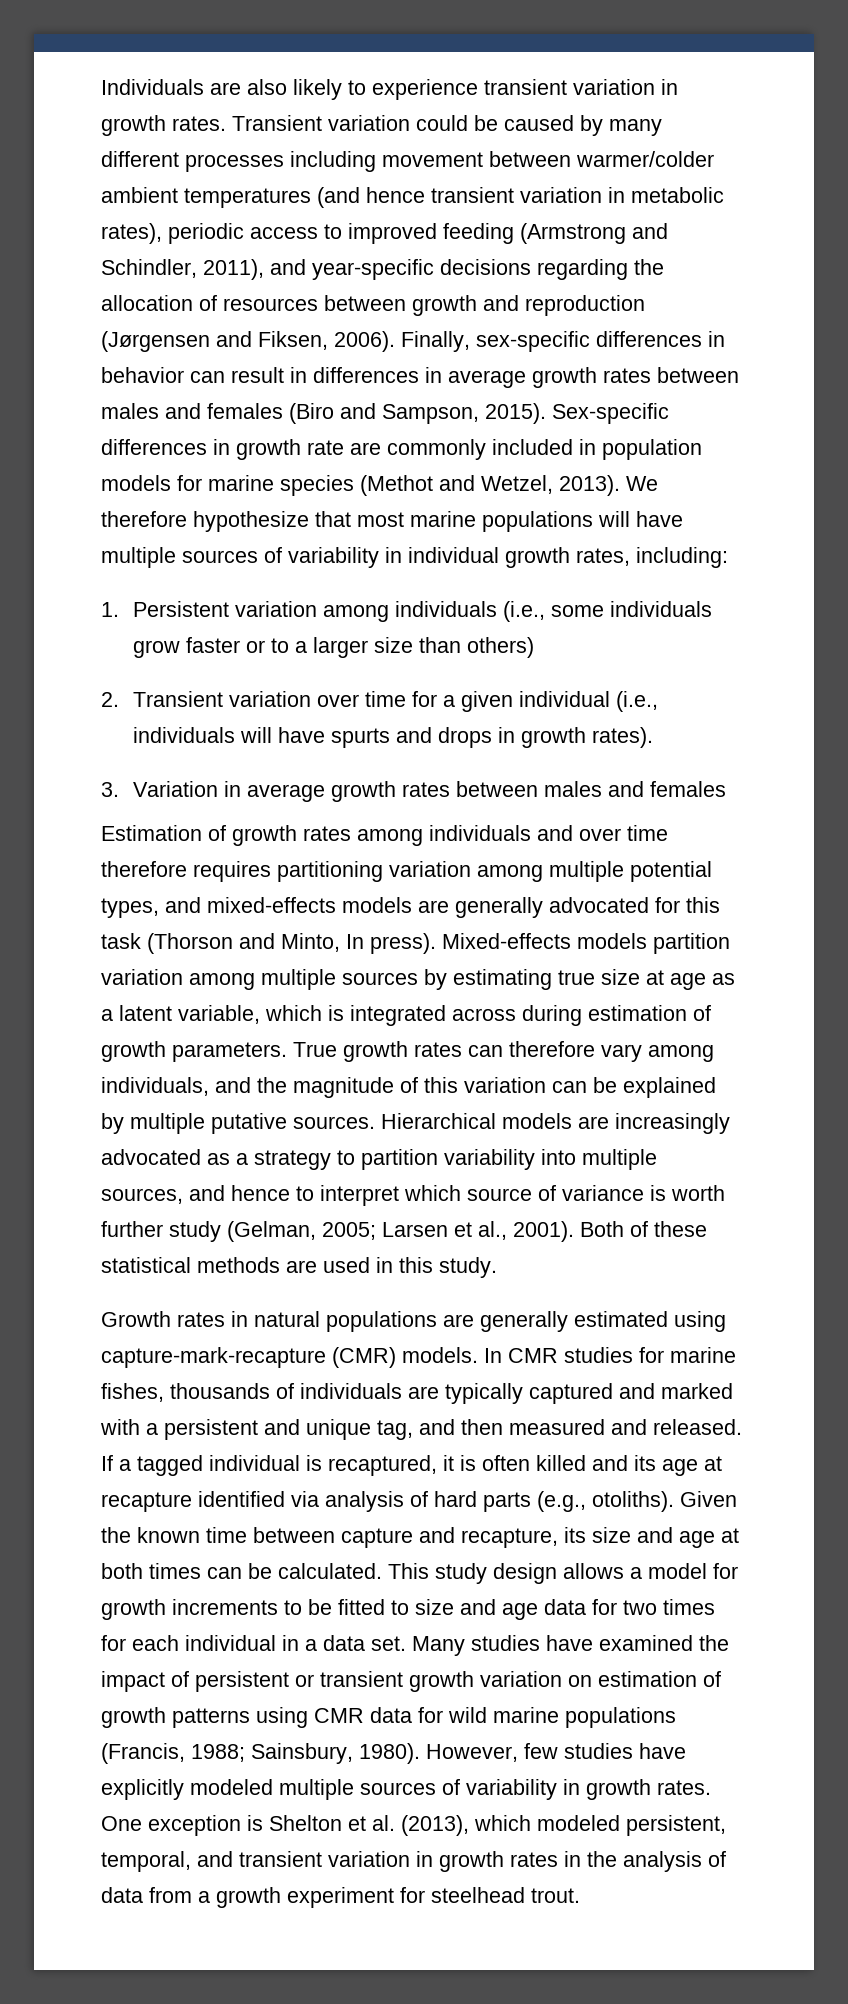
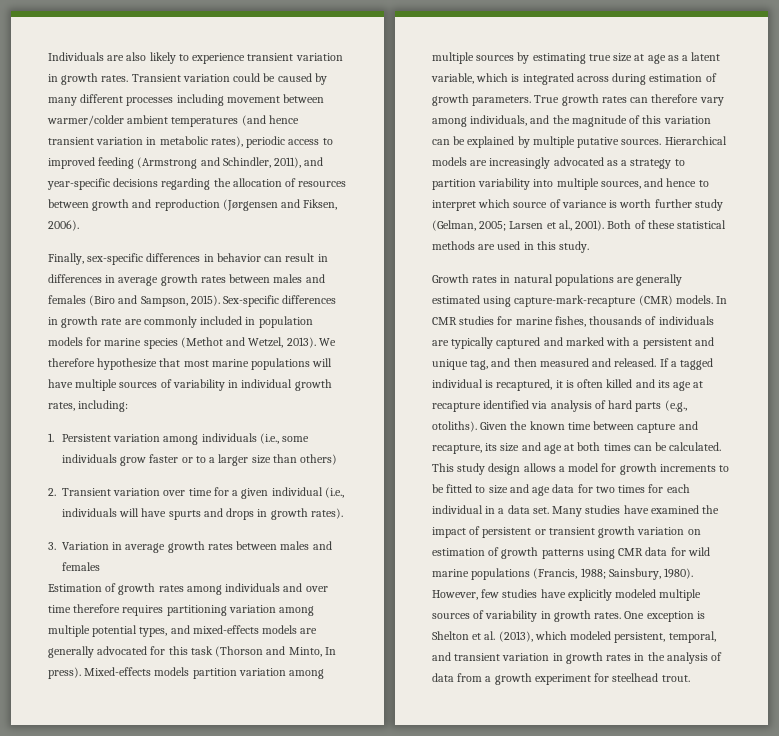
- Transient variation could be caused by many different processes including movement between warmer/colder ambient temperatures (and hence transient variation in metabolic rates), periodic access to improved feeding (Armstrong and Schindler, 2011), and year-specific decisions regarding the allocation of resources between growth and reproduction (Jørgensen and Fiksen, 2006). Finally, sex-specific differences in behavior can result in differences in average growth rates between males and females (Biro and Sampson, 2015).
+ Transient variation could be caused by many different processes including movement between warmer/colder ambient temperatures (and hence transient variation in metabolic rates), periodic access to improved feeding (Armstrong and Schindler, 2011), and year-specific decisions regarding the allocation of resources between growth and reproduction (Jørgensen and Fiksen, 2006).
+ Finally, sex-specific differences in behavior can result in differences in average growth rates between males and females (Biro and Sampson, 2015).

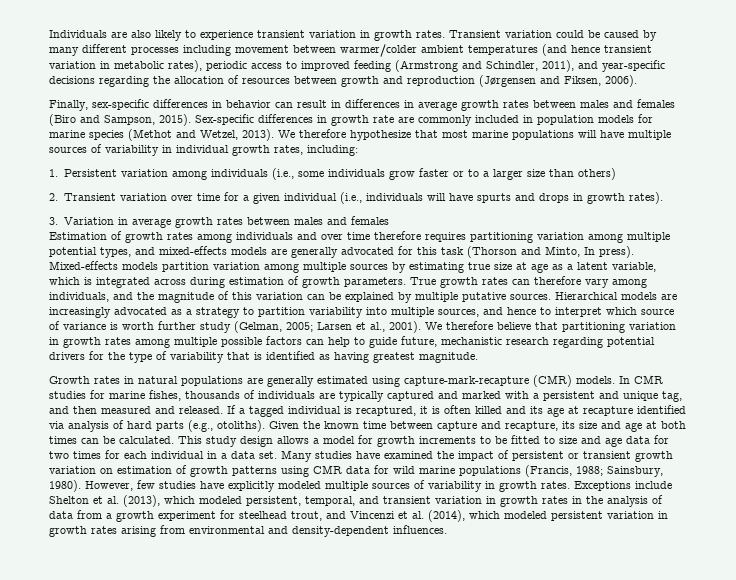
- Both of these statistical methods are used in this study.
+ We therefore believe that partitioning variation in growth rates among multiple possible factors can help to guide future, mechanistic research regarding potential drivers for the type of variability that is identified as having greatest magnitude.
- One exception is Shelton et al. (2013), which modeled persistent, temporal, and transient variation in growth rates in the analysis of data from a growth experiment for steelhead trout.
+ Exceptions include Shelton et al. (2013), which modeled persistent, temporal, and transient variation in growth rates in the analysis of data from a growth experiment for steelhead trout, and Vincenzi et al. (2014), which modeled persistent variation in growth rates arising from environmental and density-dependent influences.

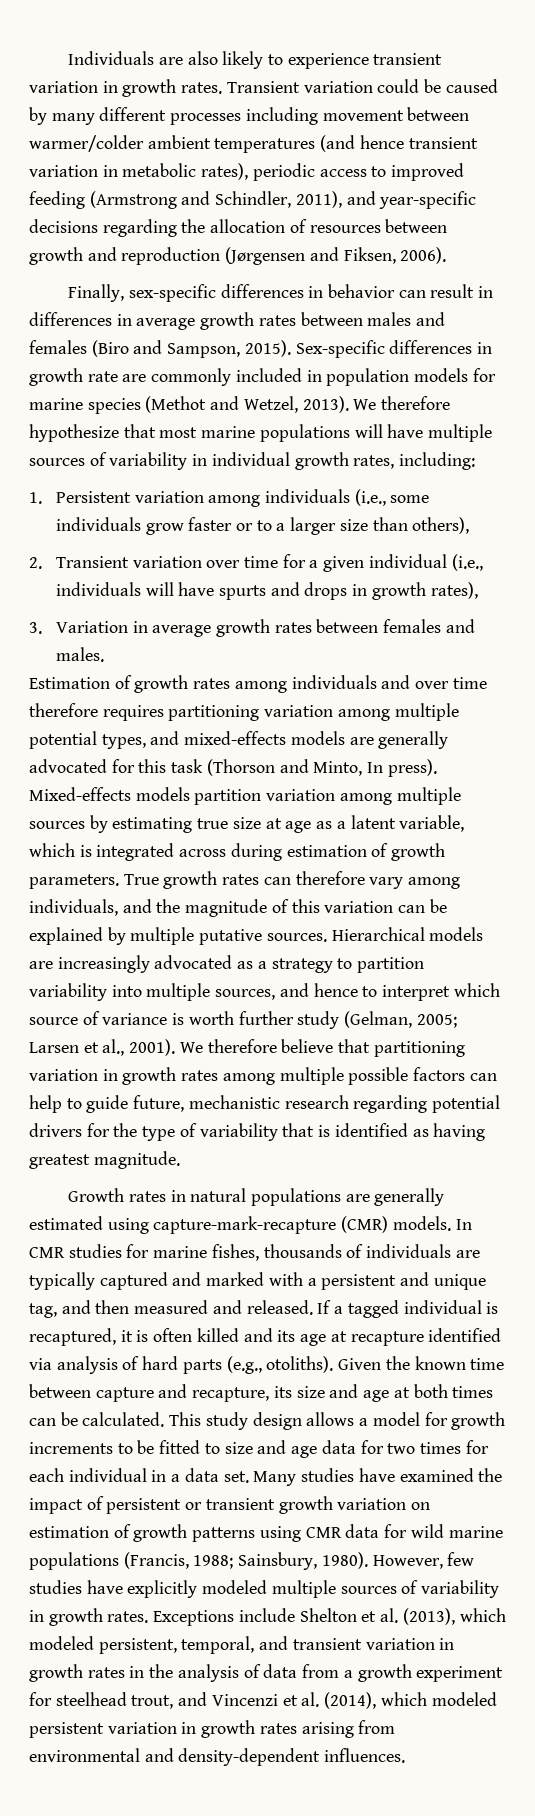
- 1. Persistent variation among individuals (i.e., some individuals grow faster or to a larger size than others)
+ 1. Persistent variation among individuals (i.e., some individuals grow faster or to a larger size than others),
- 2. Transient variation over time for a given individual (i.e., individuals will have spurts and drops in growth rates).
+ 2. Transient variation over time for a given individual (i.e., individuals will have spurts and drops in growth rates),
- 3. Variation in average growth rates between males and females
+ 3. Variation in average growth rates between females and males.

